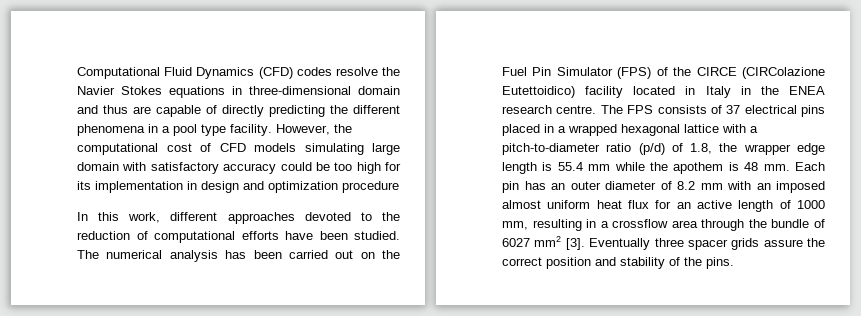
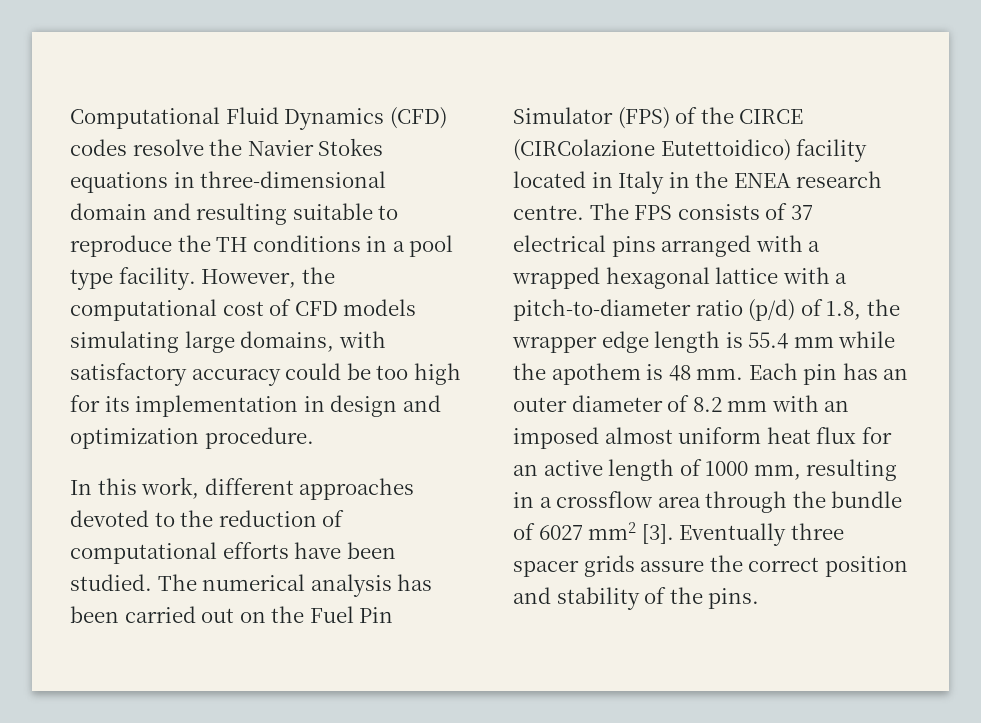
- Computational Fluid Dynamics (CFD) codes resolve the Navier Stokes equations in three-dimensional domain and thus are capable of directly predicting the different phenomena in a pool type facility.
+ Computational Fluid Dynamics (CFD) codes resolve the Navier Stokes equations in three-dimensional domain and resulting suitable to reproduce the TH conditions in a pool type facility.
- However, the computational cost of CFD models simulating large domain with satisfactory accuracy could be too high for its implementation in design and optimization procedure
+ However, the computational cost of CFD models simulating large domains, with satisfactory accuracy could be too high for its implementation in design and optimization procedure.
- The FPS consists of 37 electrical pins placed in a wrapped hexagonal lattice with a pitch-to-diameter ratio (p/d) of 1.8, the wrapper edge length is 55.4 mm while the apothem is 48 mm.
+ The FPS consists of 37 electrical pins arranged with a wrapped hexagonal lattice with a pitch-to-diameter ratio (p/d) of 1.8, the wrapper edge length is 55.4 mm while the apothem is 48 mm.

